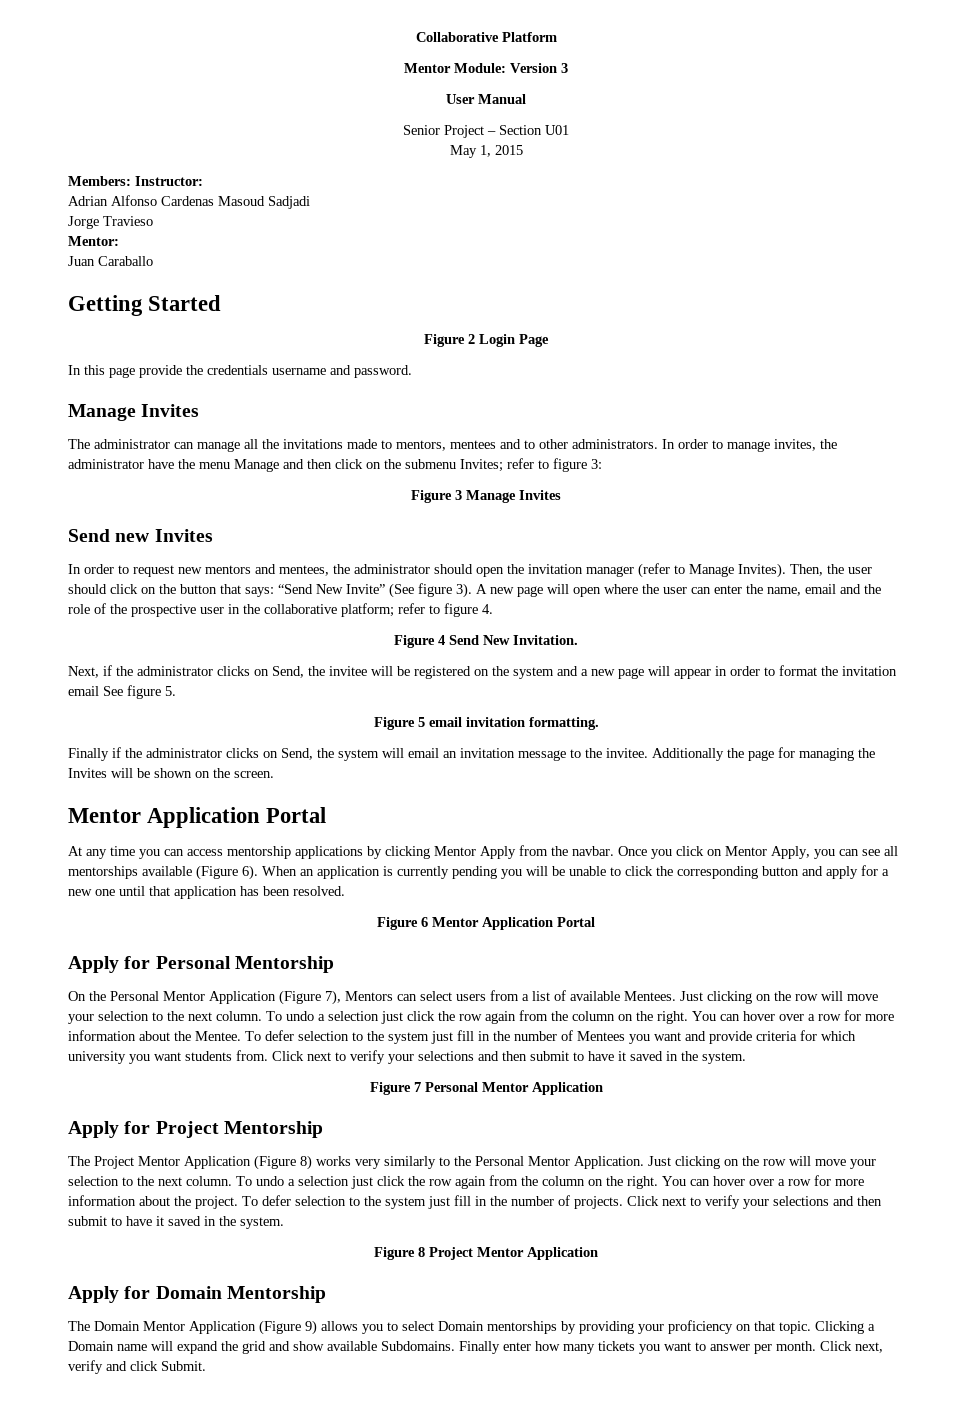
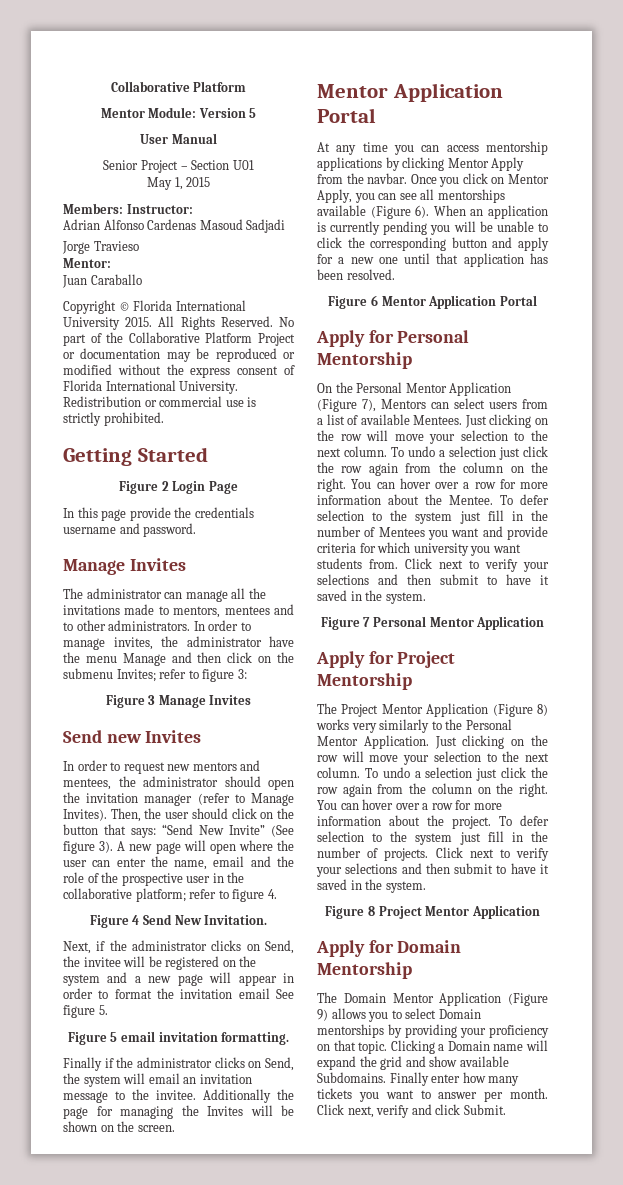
- Mentor Module: Version 3
+ Mentor Module: Version 5
+ Copyright © Florida International University 2015. All Rights Reserved. No part of the Collaborative Platform Project or documentation may be reproduced or modified without the express consent of Florida International University. Redistribution or commercial use is strictly prohibited.

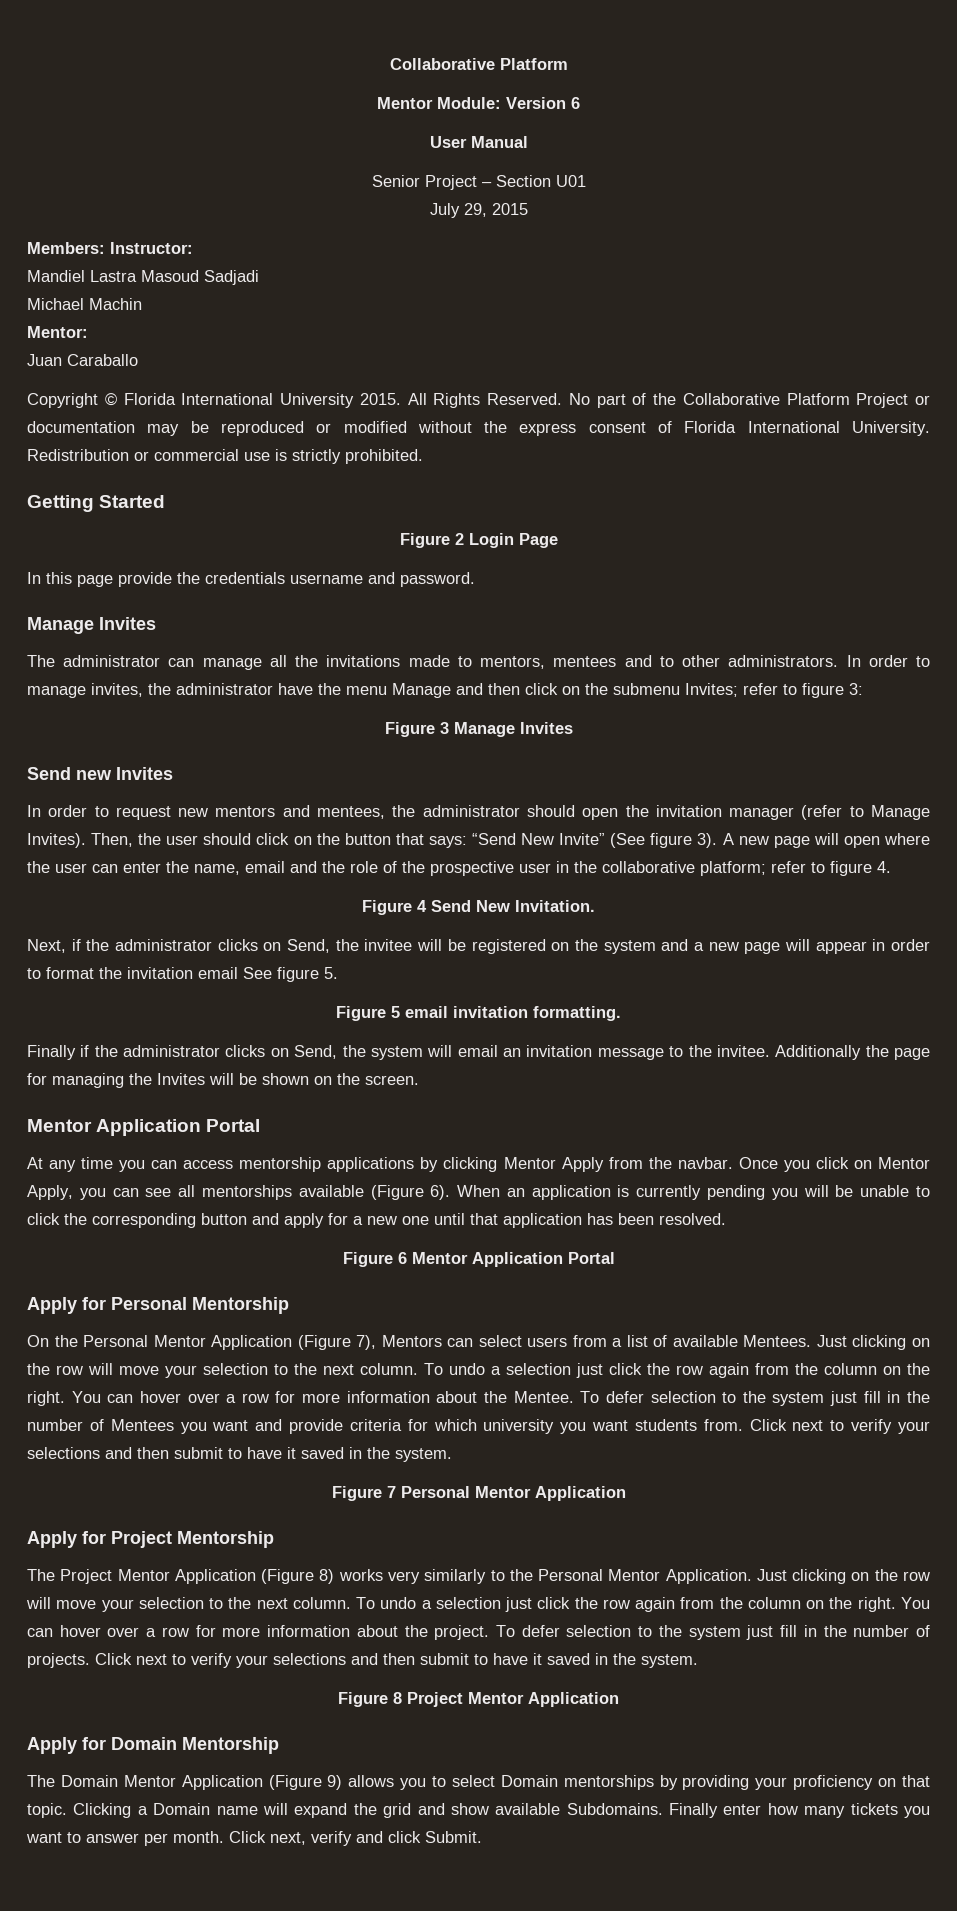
- Mentor Module: Version 5
+ Mentor Module: Version 6
- May 1, 2015
+ July 29, 2015
- Adrian Alfonso Cardenas Masoud Sadjadi
+ Mandiel Lastra Masoud Sadjadi
- Jorge Travieso
+ Michael Machin

